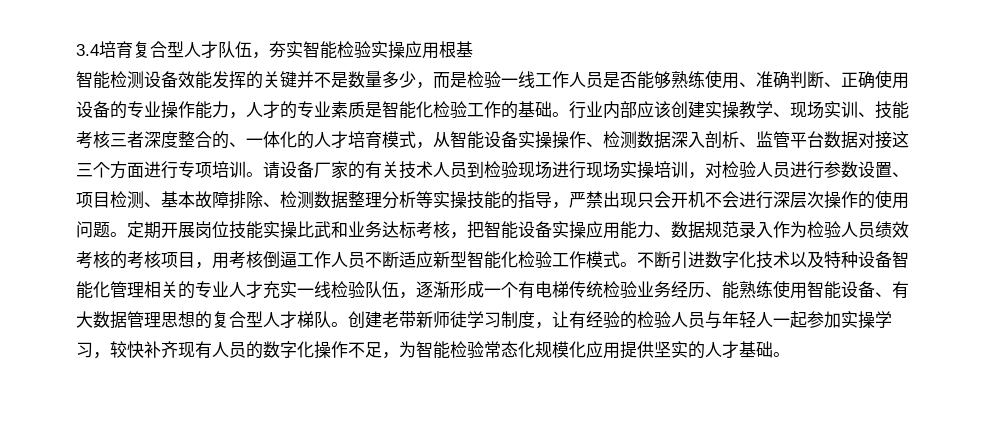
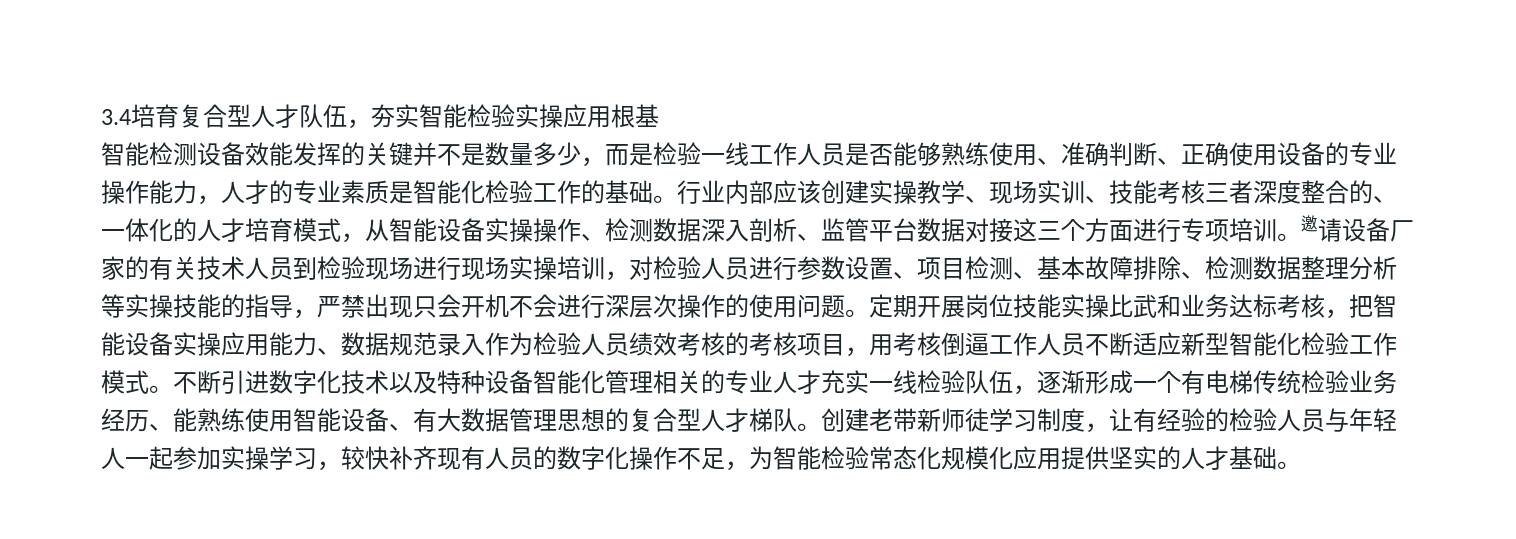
- 请设备厂家的有关技术人员到检验现场进行现场实操培训，对检验人员进行参数设置、项目检测、基本故障排除、检测数据整理分析等实操技能的指导，严禁出现只会开机不会进行深层次操作的使用问题。
+ 邀请设备厂家的有关技术人员到检验现场进行现场实操培训，对检验人员进行参数设置、项目检测、基本故障排除、检测数据整理分析等实操技能的指导，严禁出现只会开机不会进行深层次操作的使用问题。

